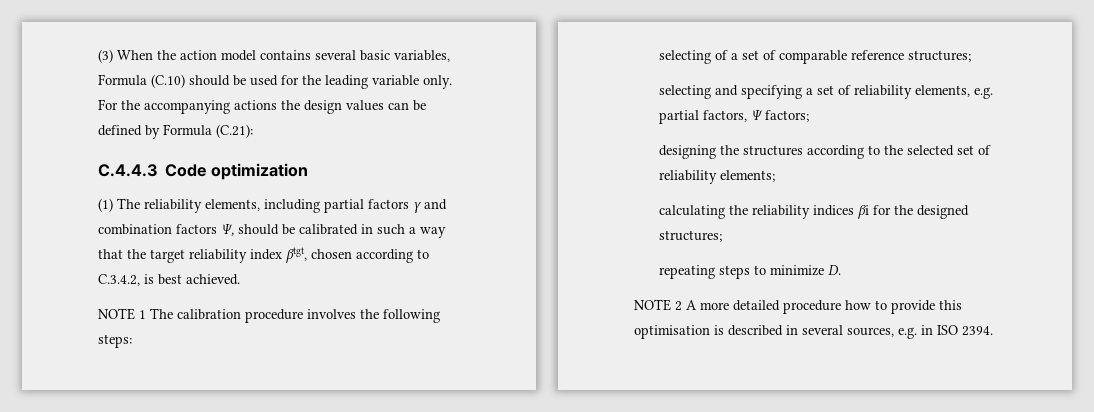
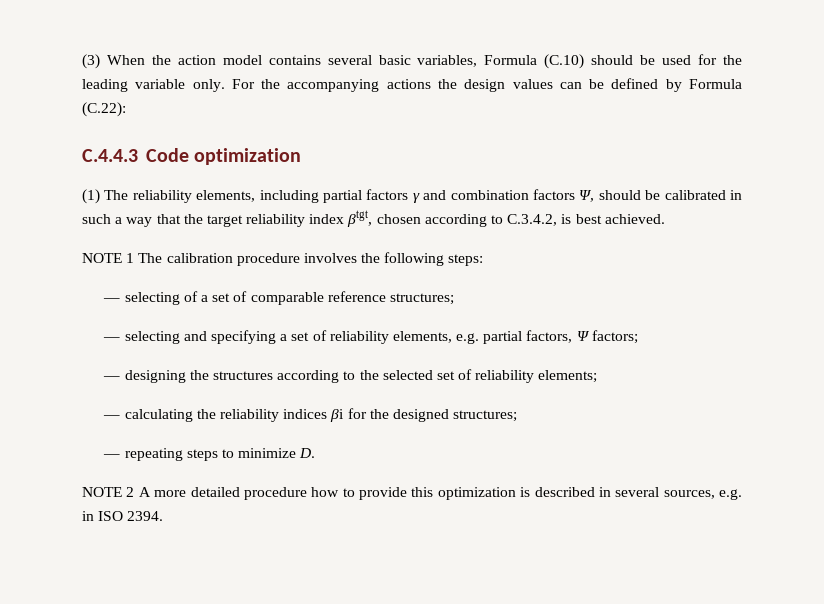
- For the accompanying actions the design values can be defined by Formula (C.21):
+ For the accompanying actions the design values can be defined by Formula (C.22):
- selecting of a set of comparable reference structures;
+ — selecting of a set of comparable reference structures;
- selecting and specifying a set of reliability elements, e.g. partial factors, Ψ factors;
+ — selecting and specifying a set of reliability elements, e.g. partial factors, Ψ factors;
- designing the structures according to the selected set of reliability elements;
+ — designing the structures according to the selected set of reliability elements;
- calculating the reliability indices βi for the designed structures;
+ — calculating the reliability indices βi for the designed structures;
- repeating steps to minimize D.
+ — repeating steps to minimize D.
- NOTE 2 A more detailed procedure how to provide this optimisation is described in several sources, e.g. in ISO 2394.
+ NOTE 2 A more detailed procedure how to provide this optimization is described in several sources, e.g. in ISO 2394.

